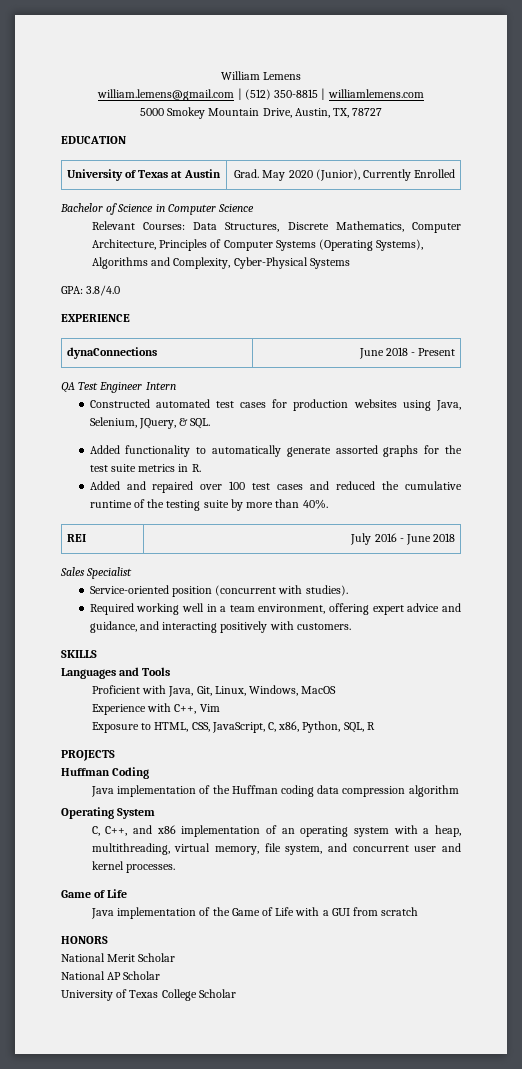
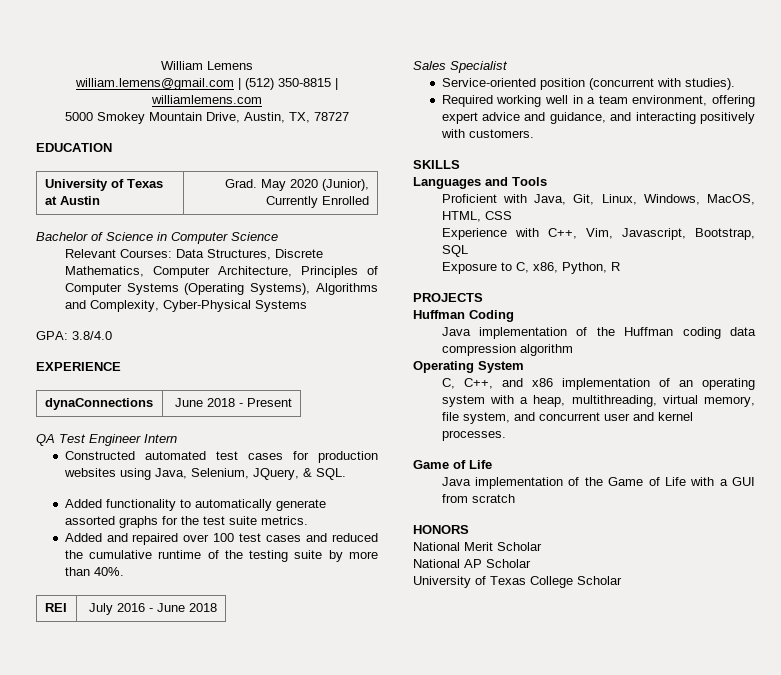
- Added functionality to automatically generate assorted graphs for the test suite metrics in R.
+ Added functionality to automatically generate assorted graphs for the test suite metrics.
- Proficient with Java, Git, Linux, Windows, MacOS
+ Proficient with Java, Git, Linux, Windows, MacOS, HTML, CSS
- Experience with C++, Vim
+ Experience with C++, Vim, Javascript, Bootstrap, SQL
- Exposure to HTML, CSS, JavaScript, C, x86, Python, SQL, R
+ Exposure to C, x86, Python, R

